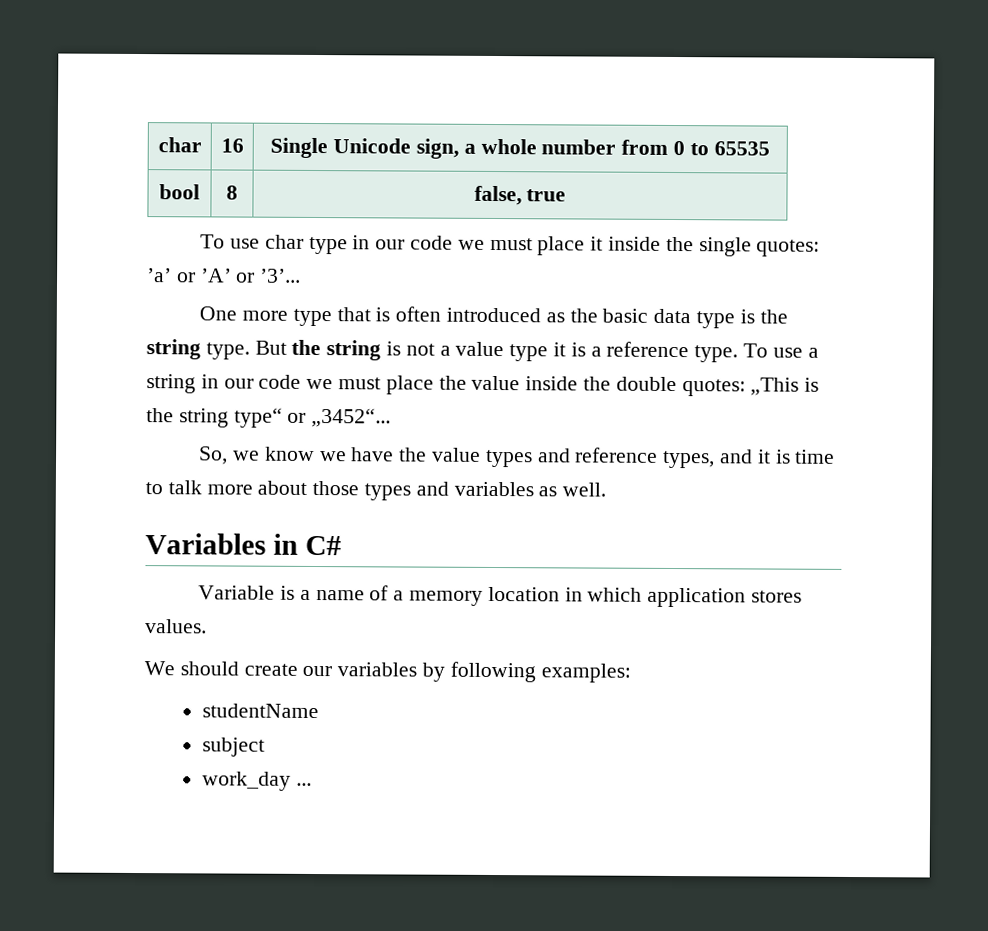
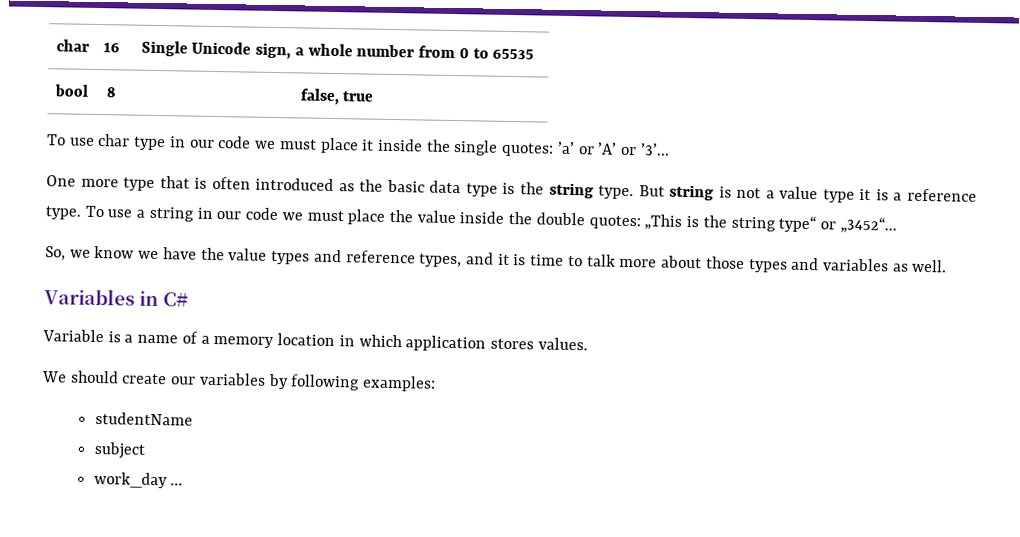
- But the string is not a value type it is a reference type.
+ But string is not a value type it is a reference type.

